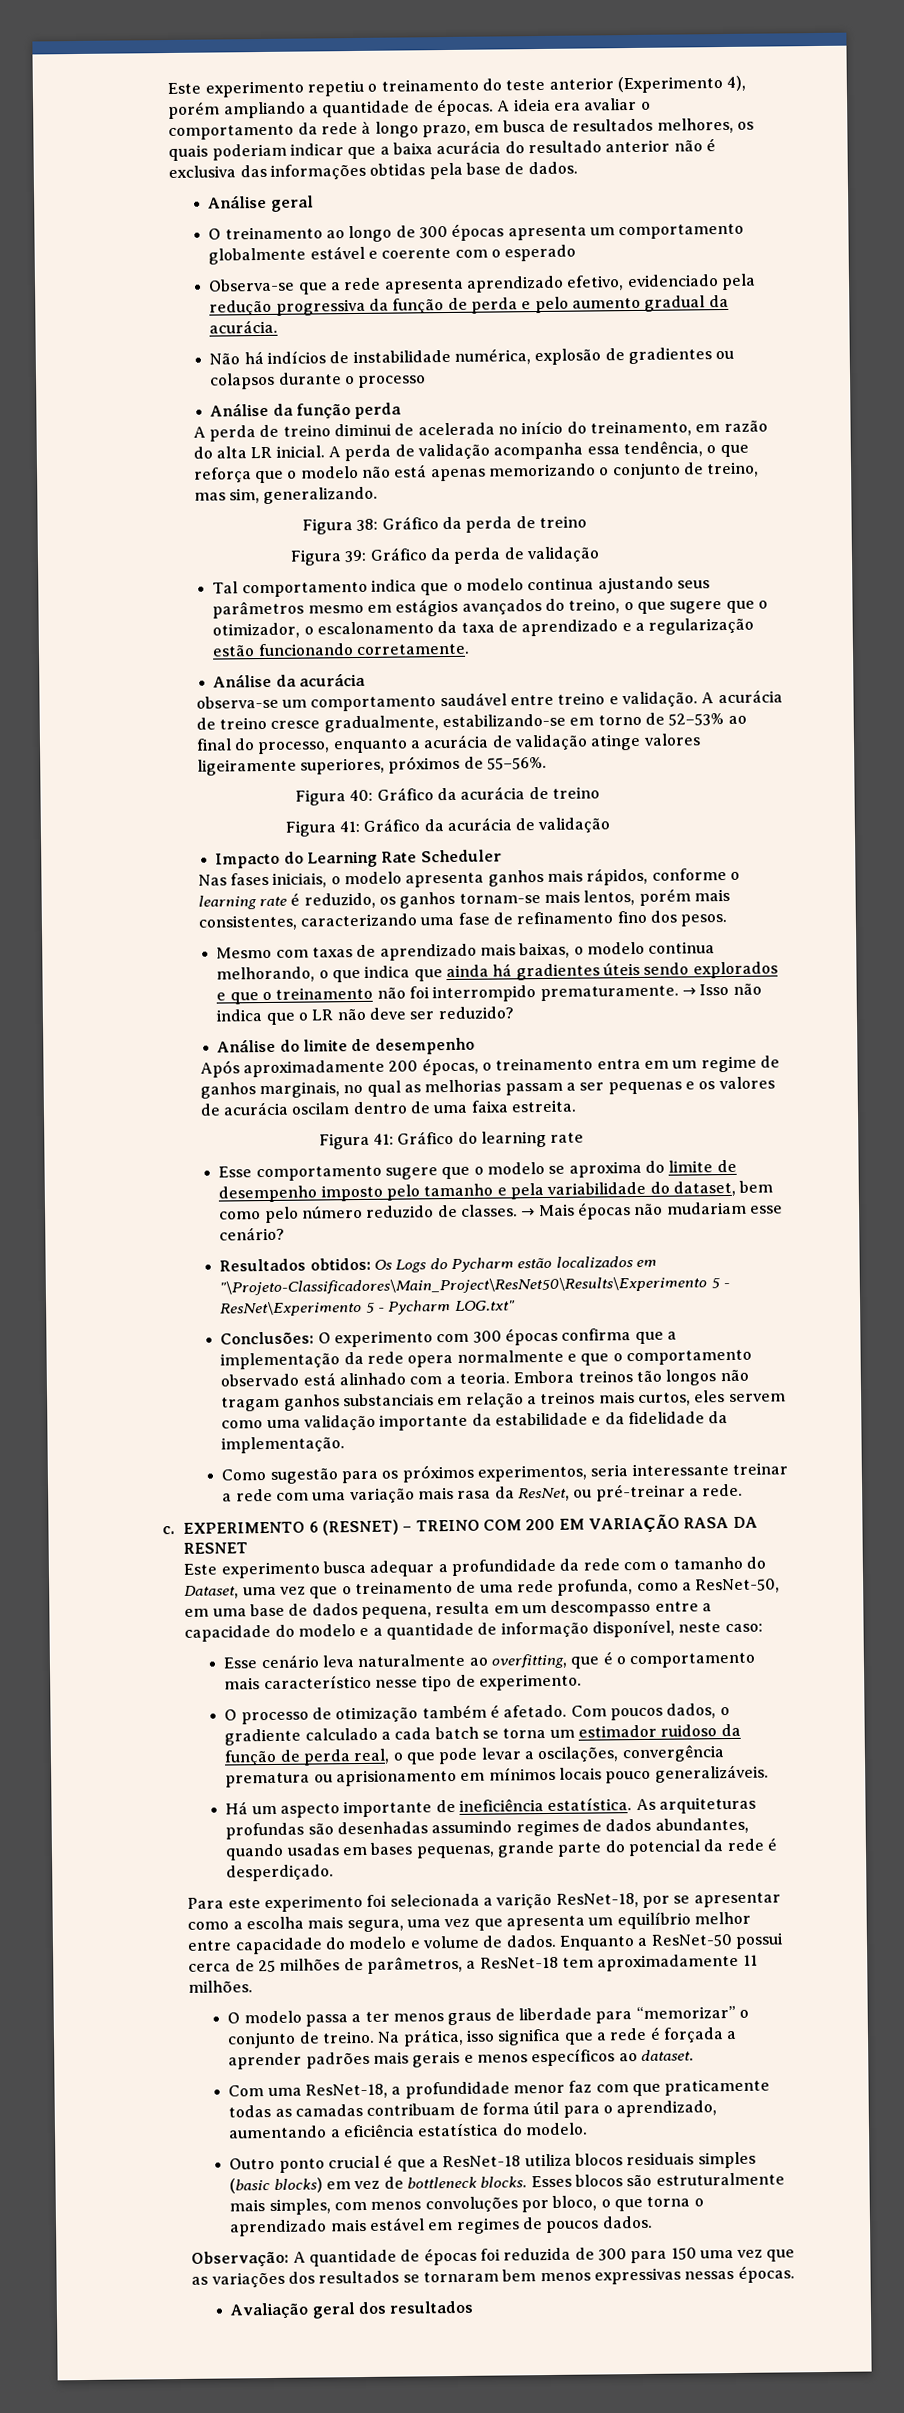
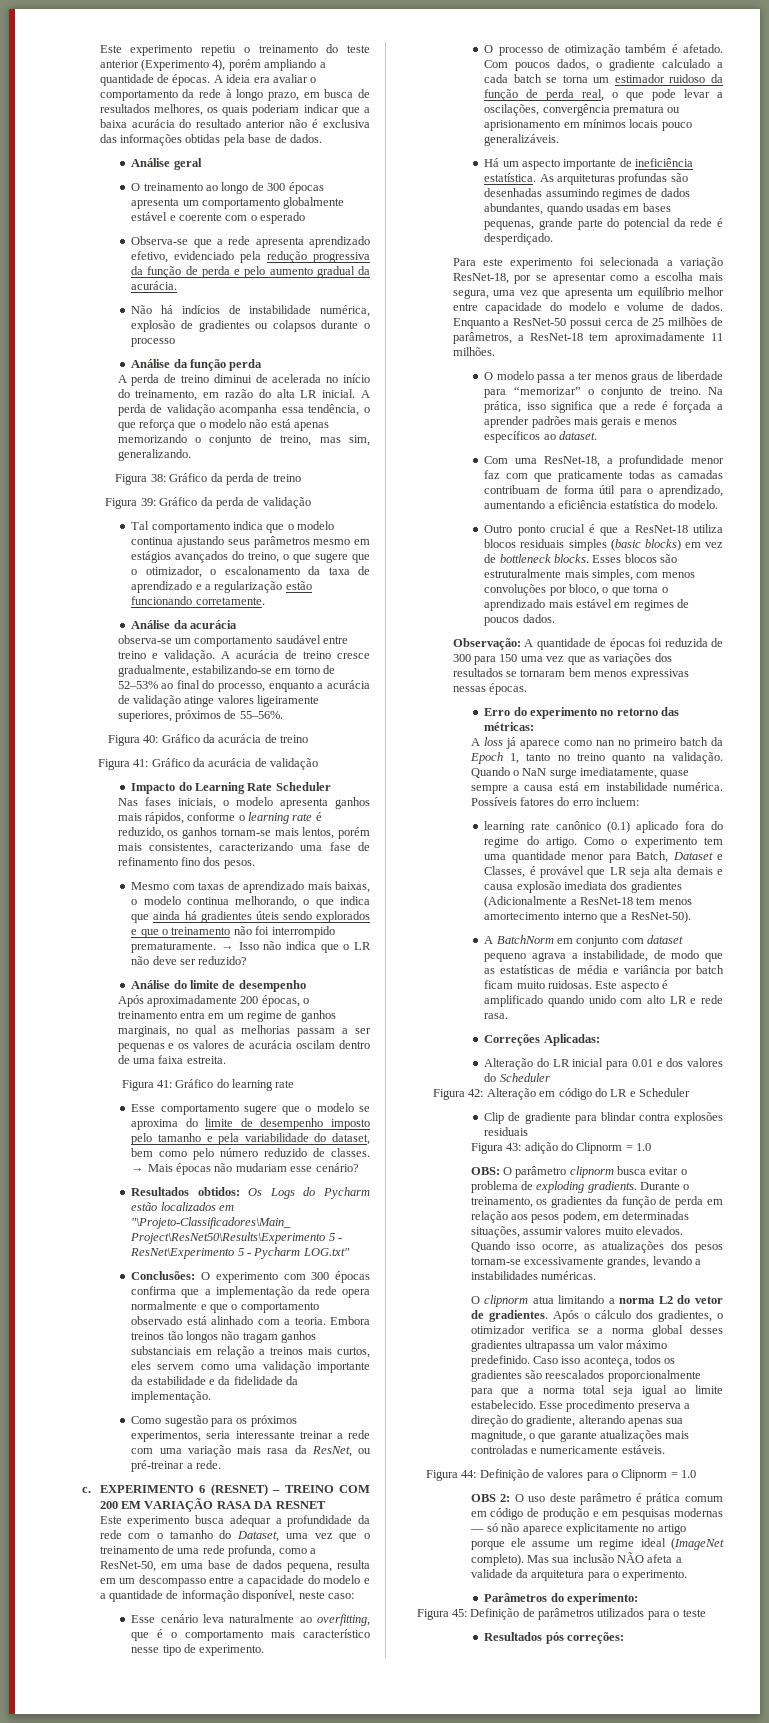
- Para este experimento foi selecionada a varição ResNet-18, por se apresentar como a escolha mais segura, uma vez que apresenta um equilíbrio melhor entre capacidade do modelo e volume de dados.
+ Para este experimento foi selecionada a variação ResNet-18, por se apresentar como a escolha mais segura, uma vez que apresenta um equilíbrio melhor entre capacidade do modelo e volume de dados.
- Avaliação geral dos resultados
+ Erro do experimento no retorno das métricas:
+ A loss já aparece como nan no primeiro batch da Epoch 1, tanto no treino quanto na validação. Quando o NaN surge imediatamente, quase sempre a causa está em instabilidade numérica. Possíveis fatores do erro incluem:
+ learning rate canônico (0.1) aplicado fora do regime do artigo. Como o experimento tem uma quantidade menor para Batch, Dataset e Classes, é provável que LR seja alta demais e causa explosão imediata dos gradientes (Adicionalmente a ResNet-18 tem menos amortecimento interno que a ResNet-50).
+ A BatchNorm em conjunto com dataset pequeno agrava a instabilidade, de modo que as estatísticas de média e variância por batch ficam muito ruidosas. Este aspecto é amplificado quando unido com alto LR e rede rasa.
+ Correções Aplicadas:
+ Alteração do LR inicial para 0.01 e dos valores do Scheduler
+ Figura 42: Alteração em código do LR e Scheduler
+ Clip de gradiente para blindar contra explosões residuais
+ Figura 43: adição do Clipnorm = 1.0
+ OBS: O parâmetro clipnorm busca evitar o problema de exploding gradients. Durante o treinamento, os gradientes da função de perda em relação aos pesos podem, em determinadas situações, assumir valores muito elevados. Quando isso ocorre, as atualizações dos pesos tornam-se excessivamente grandes, levando a instabilidades numéricas.
+ O clipnorm atua limitando a norma L2 do vetor de gradientes. Após o cálculo dos gradientes, o otimizador verifica se a norma global desses gradientes ultrapassa um valor máximo predefinido. Caso isso aconteça, todos os gradientes são reescalados proporcionalmente para que a norma total seja igual ao limite estabelecido. Esse procedimento preserva a direção do gradiente, alterando apenas sua magnitude, o que garante atualizações mais controladas e numericamente estáveis.
+ Figura 44: Definição de valores para o Clipnorm = 1.0
+ OBS 2: O uso deste parâmetro é prática comum em código de produção e em pesquisas modernas — só não aparece explicitamente no artigo porque ele assume um regime ideal (ImageNet completo). Mas sua inclusão NÃO afeta a validade da arquitetura para o experimento.
+ Parâmetros do experimento:
+ Figura 45: Definição de parâmetros utilizados para o teste
+ Resultados pós correções:

